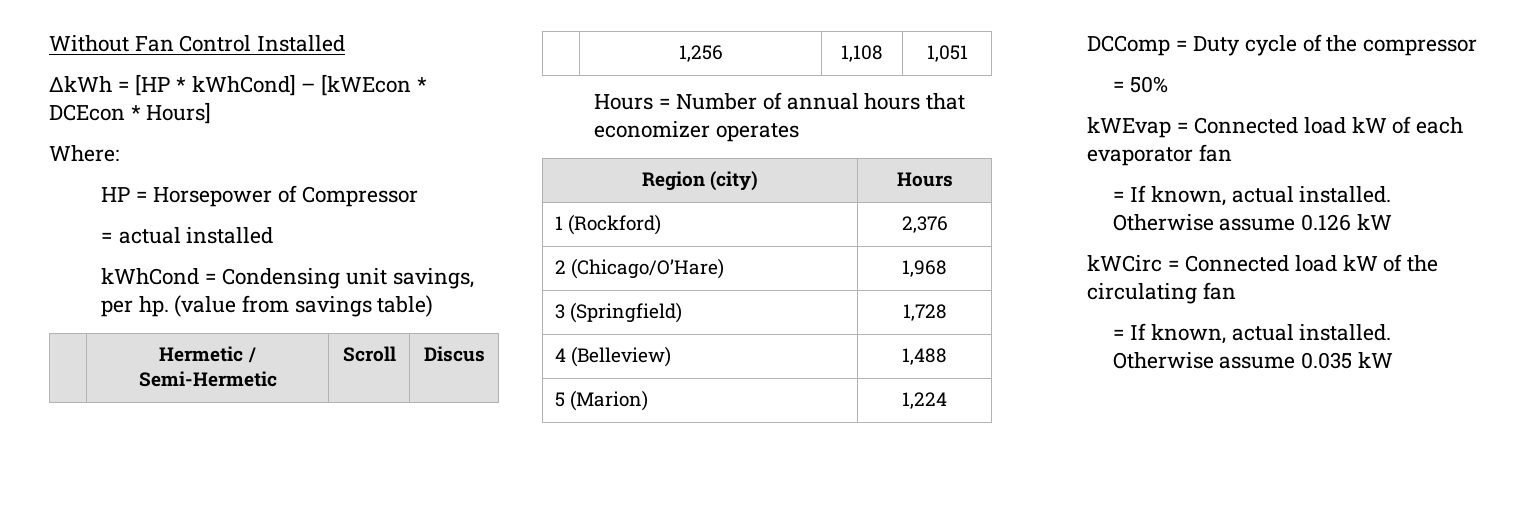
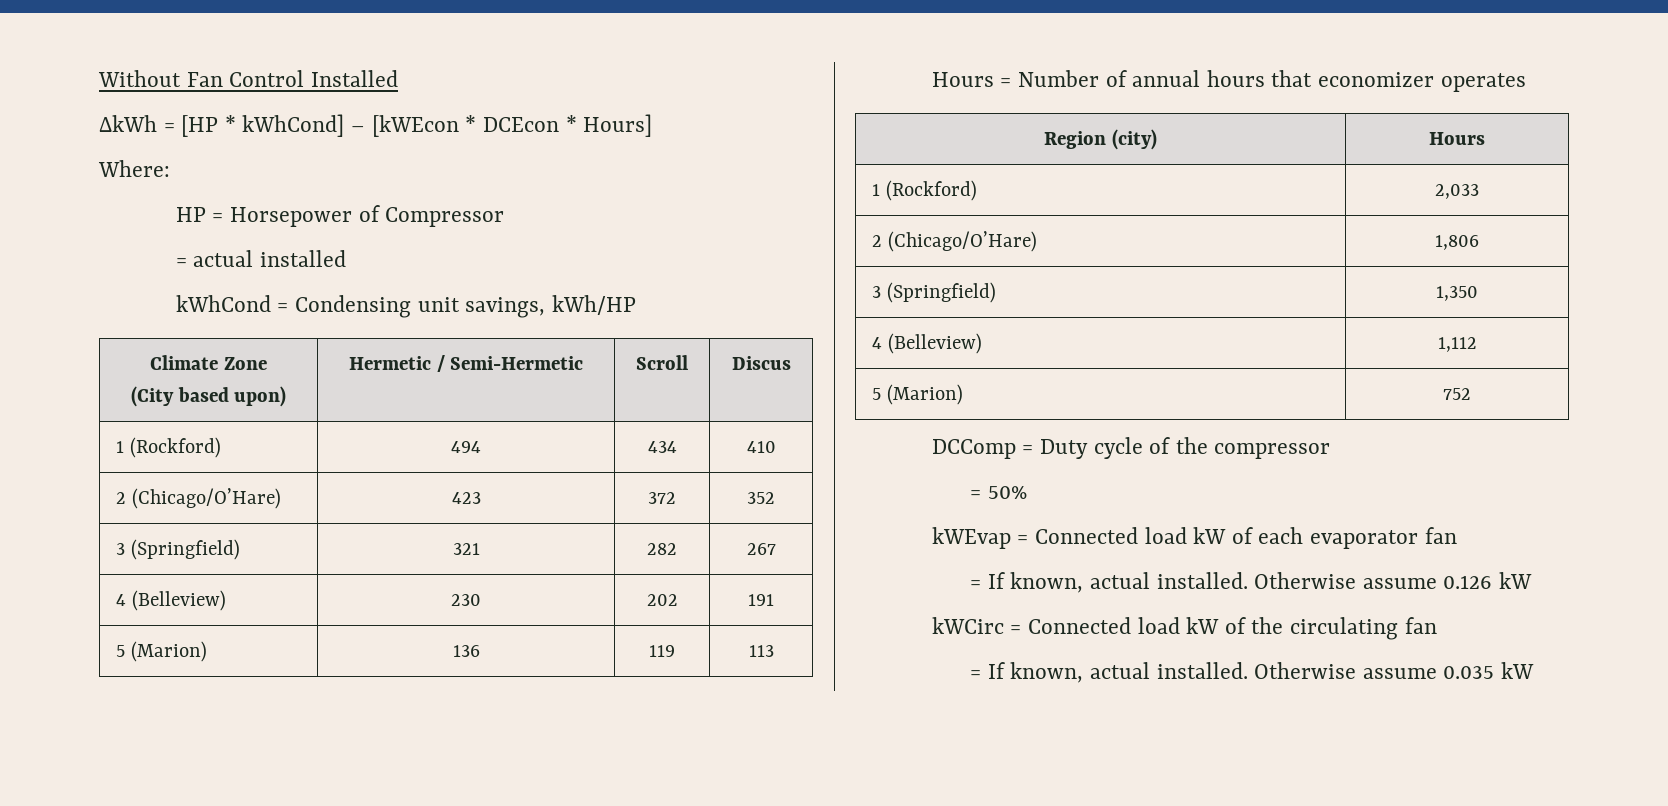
- kWhCond = Condensing unit savings, per hp. (value from savings table)
- | Hermetic / Semi-Hermetic | Scroll | Discus
+ kWhCond = Condensing unit savings, kWh/HP
+ Climate Zone
+ (City based upon) | Hermetic / Semi-Hermetic | Scroll | Discus
- | 1,256 | 1,108 | 1,051
+ 1 (Rockford) | 494 | 434 | 410
+ 2 (Chicago/O’Hare) | 423 | 372 | 352
+ 3 (Springfield) | 321 | 282 | 267
+ 4 (Belleview) | 230 | 202 | 191
+ 5 (Marion) | 136 | 119 | 113
- 1 (Rockford) | 2,376
- 2 (Chicago/O’Hare) | 1,968
- 3 (Springfield) | 1,728
- 4 (Belleview) | 1,488
- 5 (Marion) | 1,224
+ 1 (Rockford) | 2,033
+ 2 (Chicago/O’Hare) | 1,806
+ 3 (Springfield) | 1,350
+ 4 (Belleview) | 1,112
+ 5 (Marion) | 752

